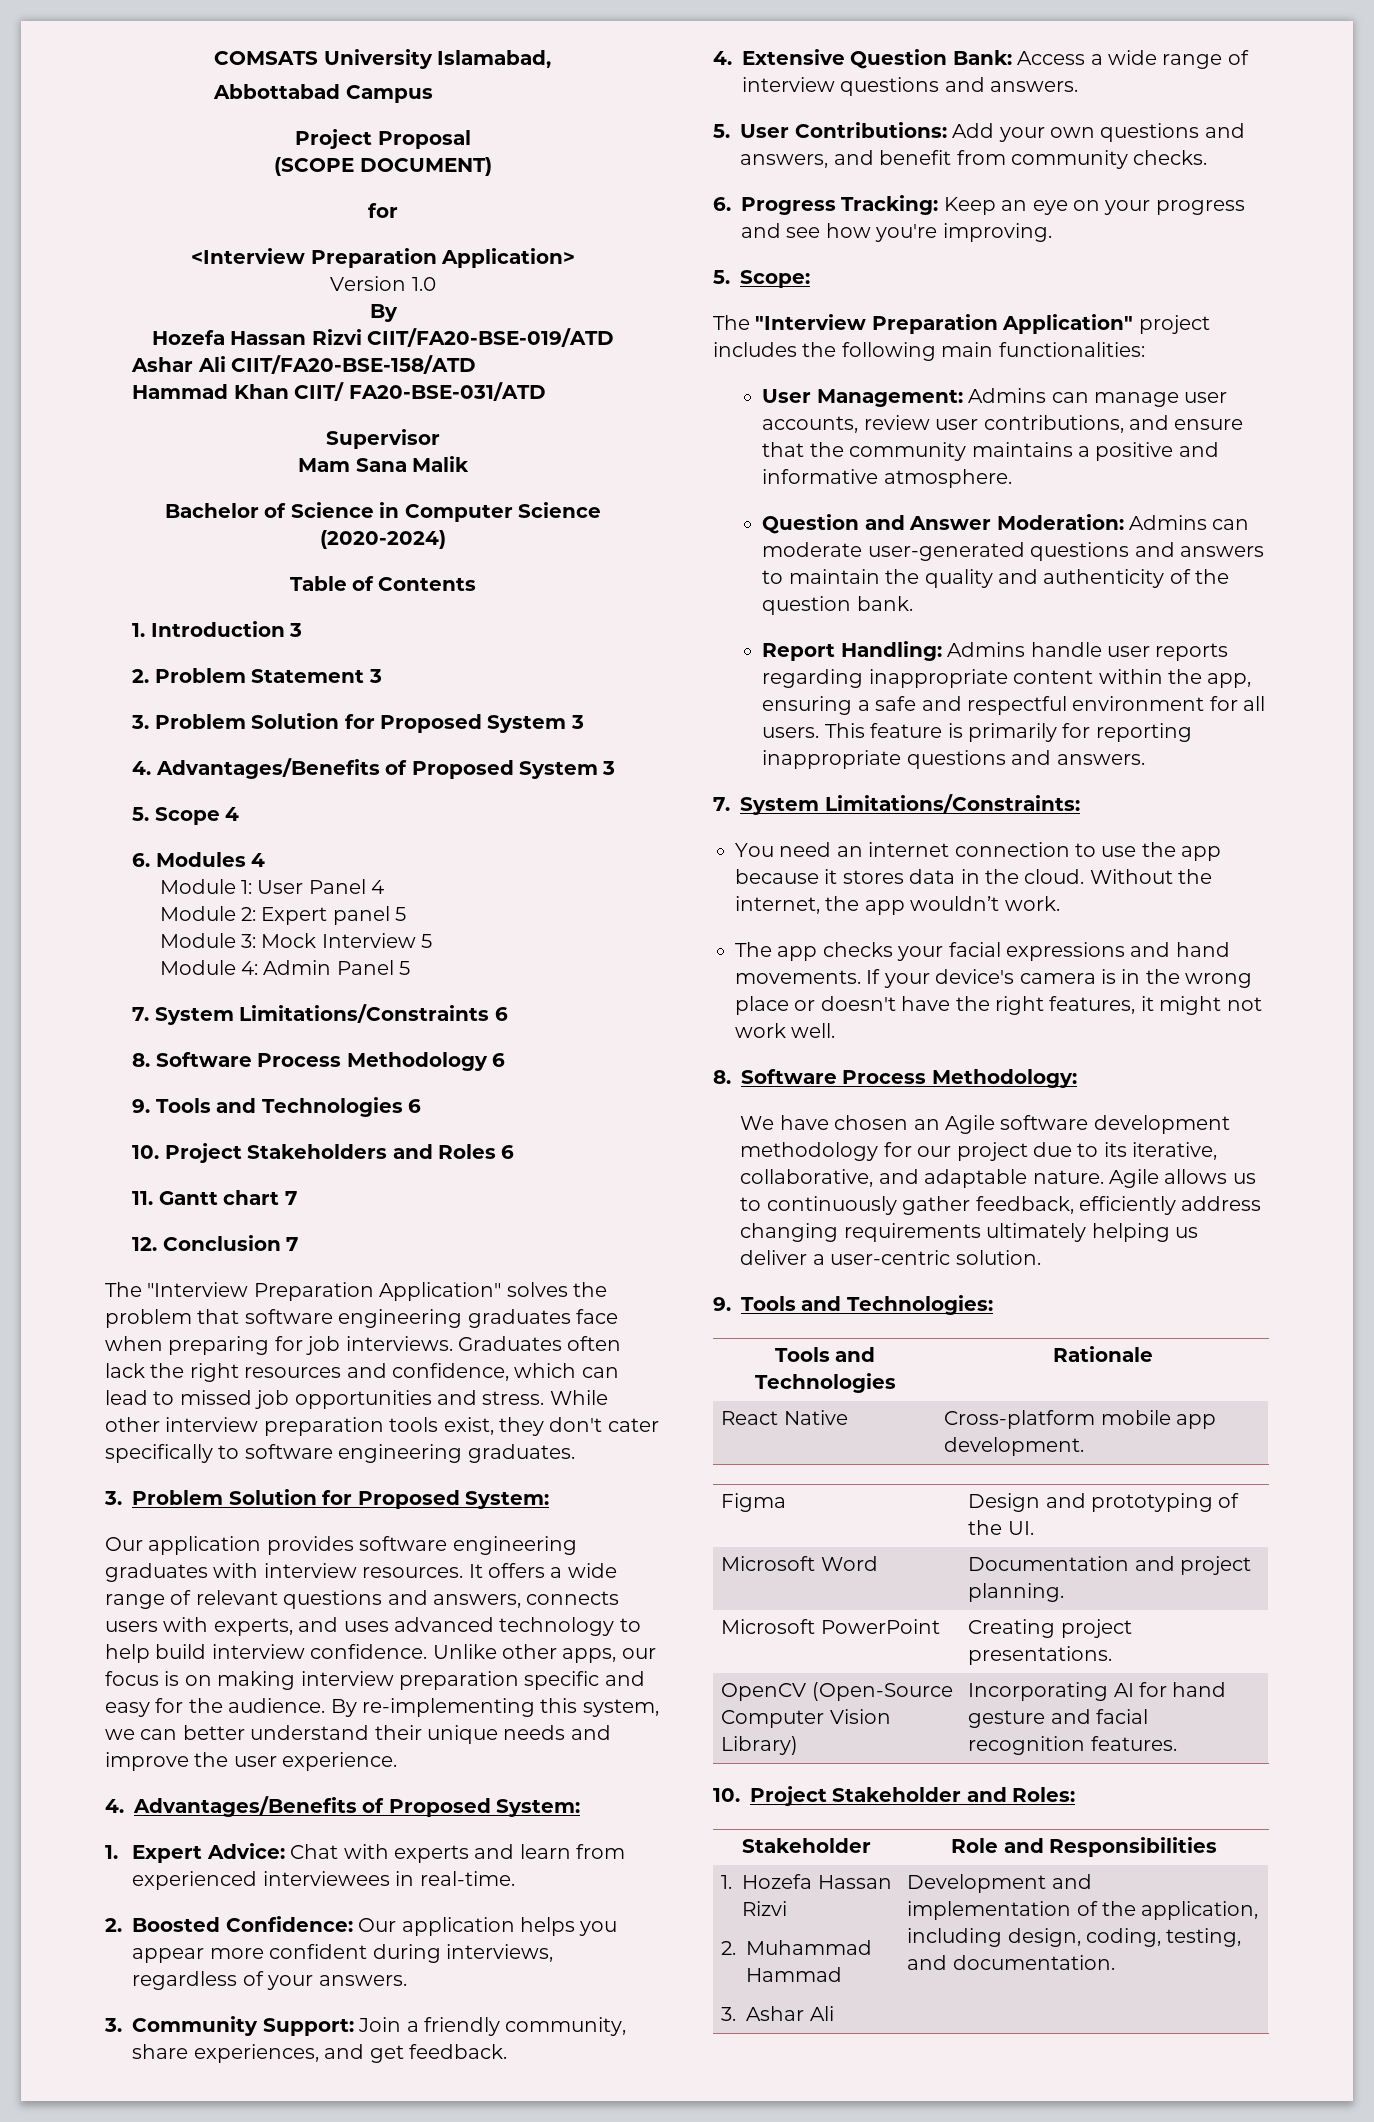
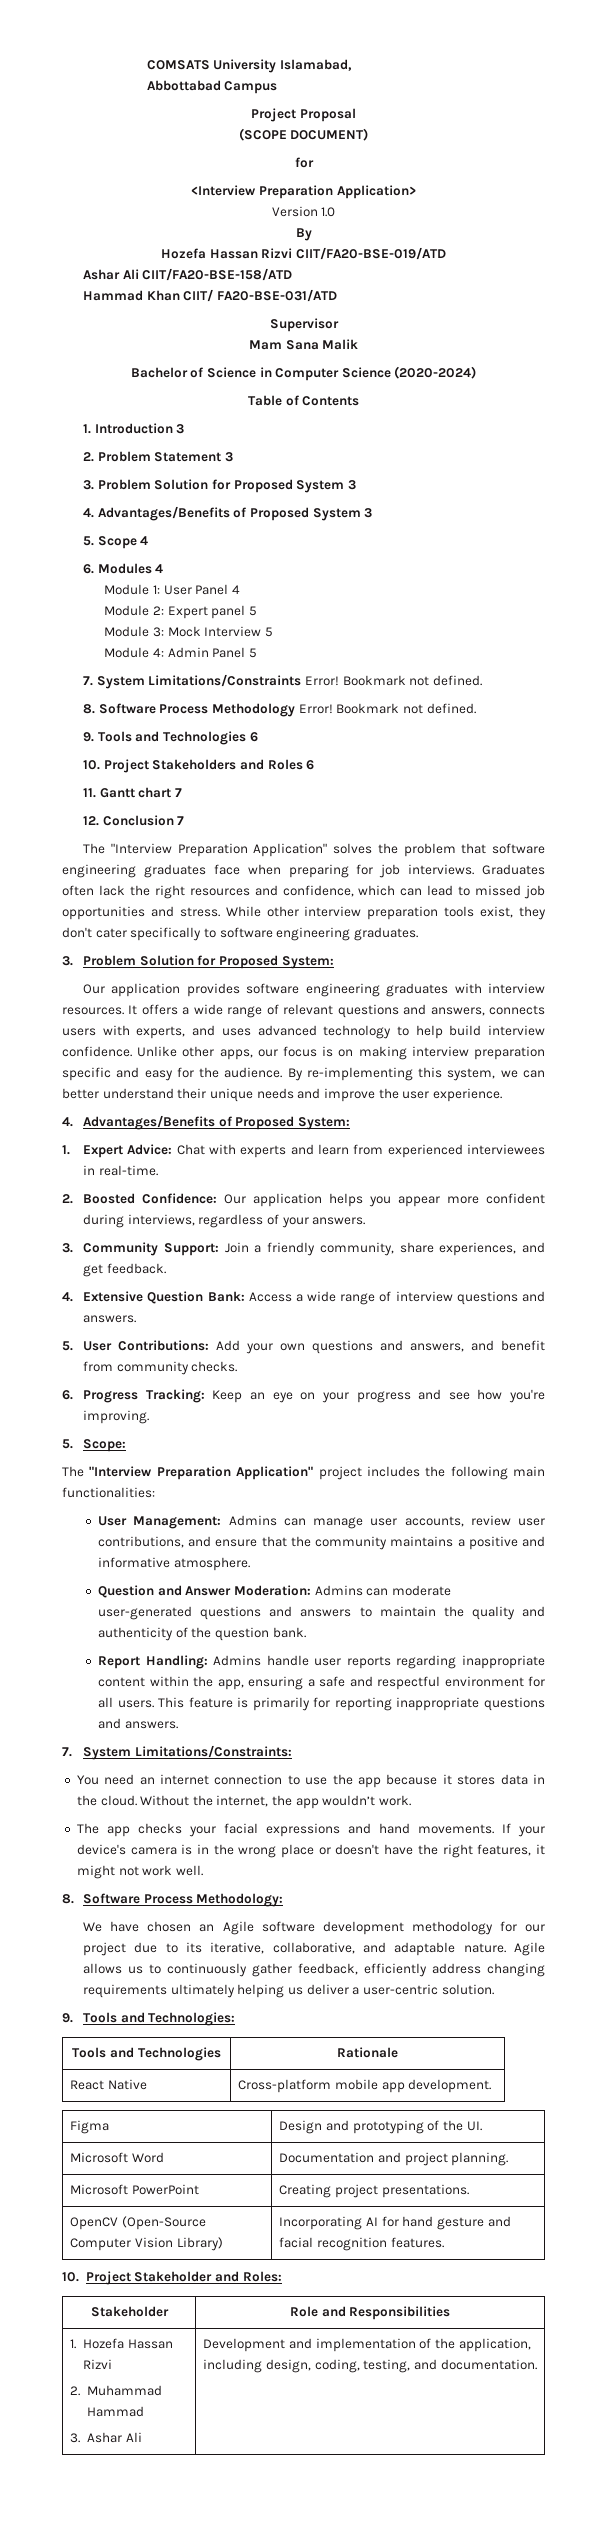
- 7. System Limitations/Constraints 6
+ 7. System Limitations/Constraints Error! Bookmark not defined.
- 8. Software Process Methodology 6
+ 8. Software Process Methodology Error! Bookmark not defined.

